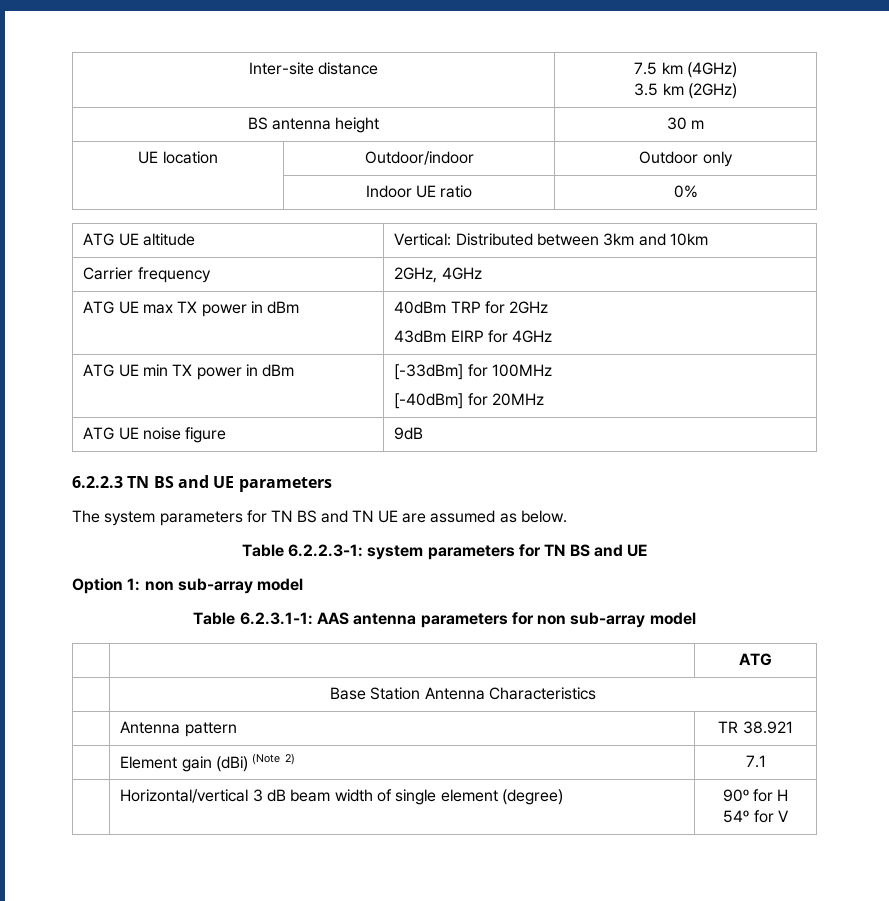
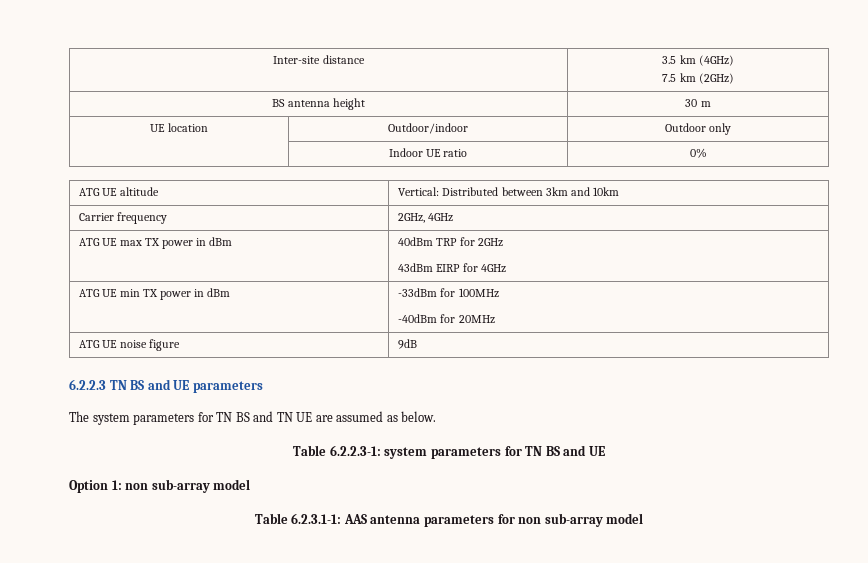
- Inter-site distance | 7.5 km (4GHz)
- 3.5 km (2GHz)
+ Inter-site distance | 3.5 km (4GHz)
+ 7.5 km (2GHz)
- ATG UE min TX power in dBm | [-33dBm] for 100MHz
- [-40dBm] for 20MHz
+ ATG UE min TX power in dBm | -33dBm for 100MHz
+ -40dBm for 20MHz
- | | ATG
- | Base Station Antenna Characteristics
- | Antenna pattern | TR 38.921
- | Element gain (dBi) (Note 2) | 7.1
- | Horizontal/vertical 3 dB beam width of single element (degree) | 90º for H
- 54º for V

